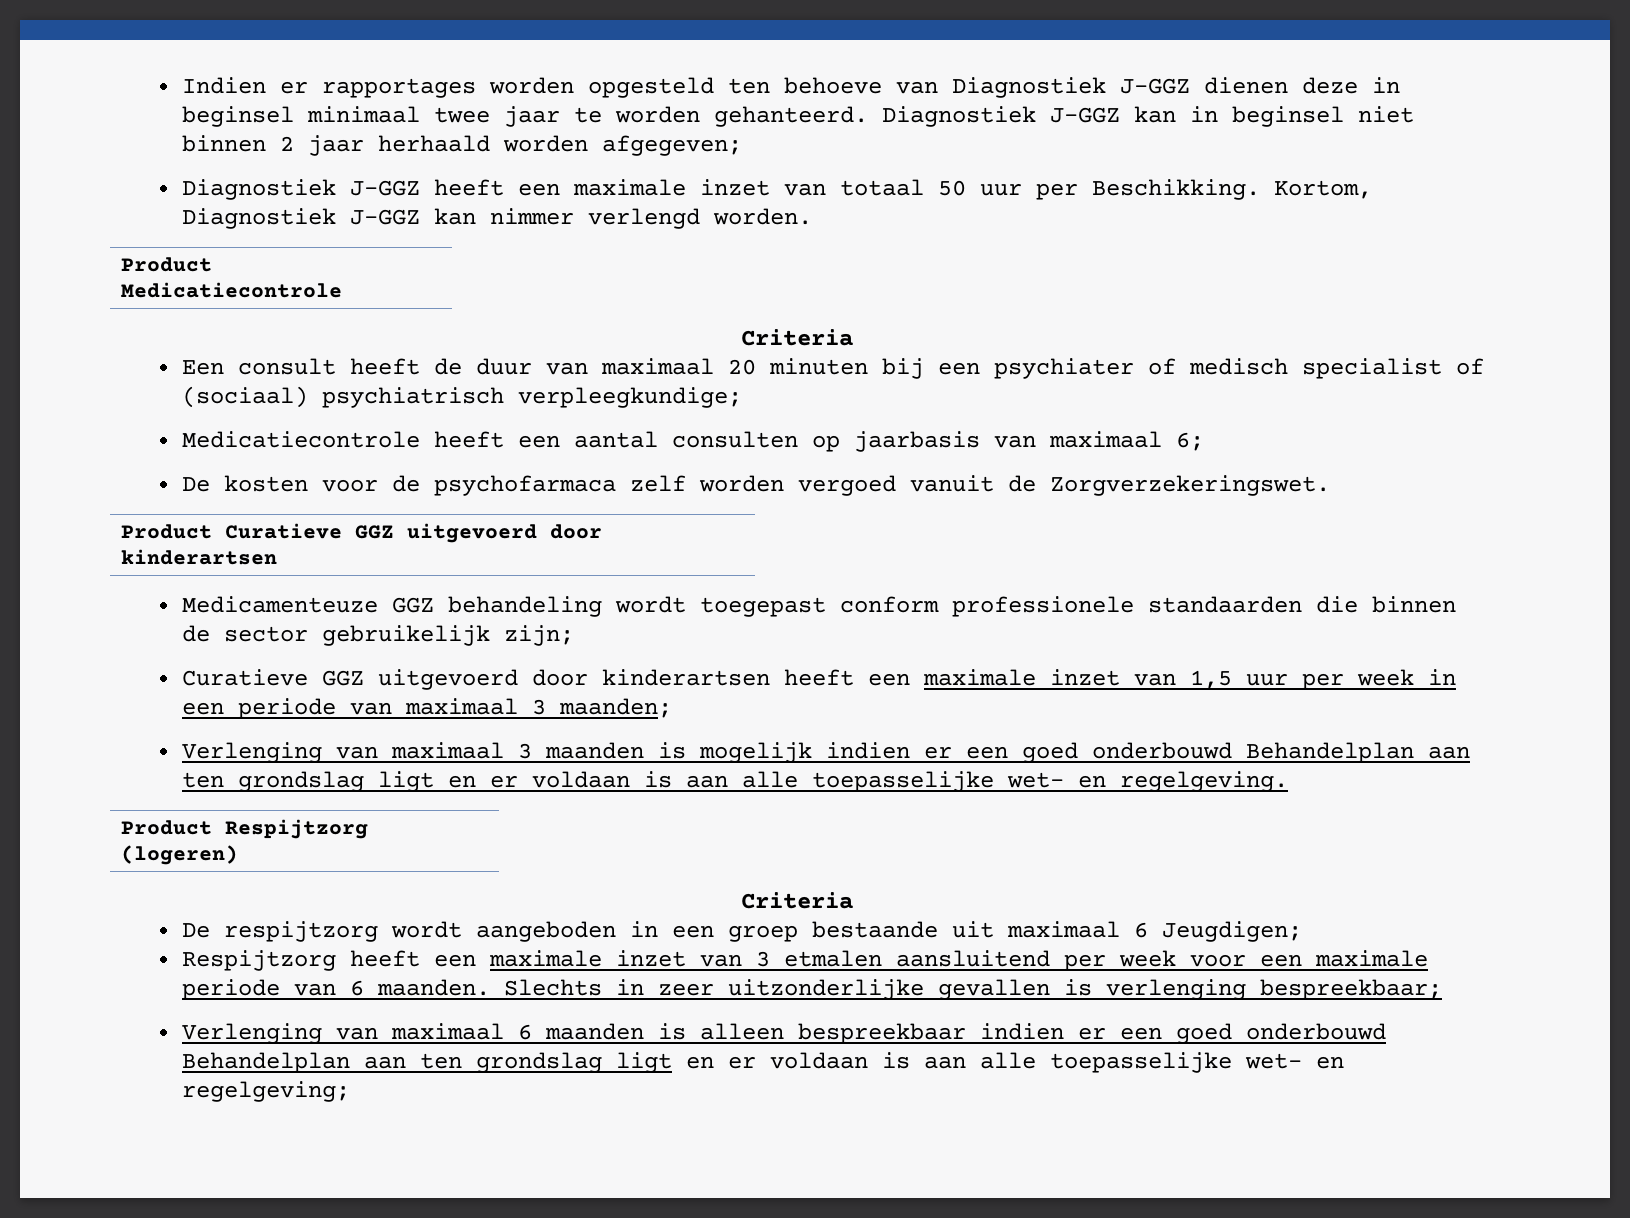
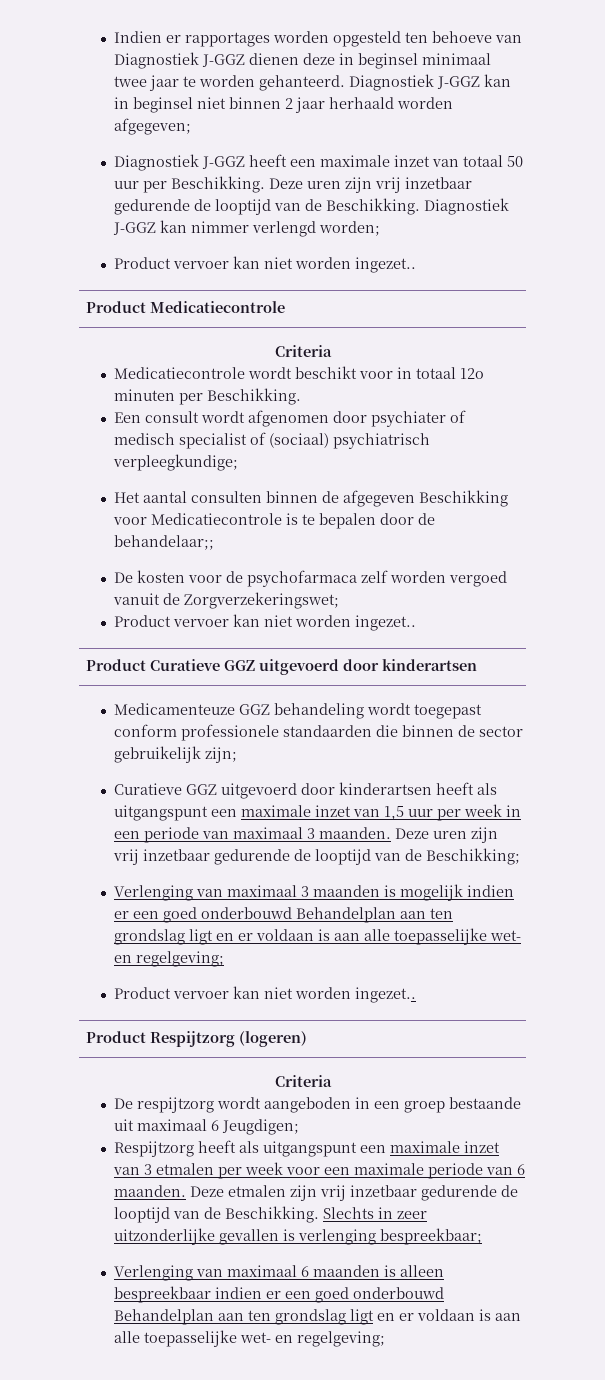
- Kortom, Diagnostiek J-GGZ kan nimmer verlengd worden.
+ Deze uren zijn vrij inzetbaar gedurende de looptijd van de Beschikking. Diagnostiek J-GGZ kan nimmer verlengd worden;
+ Product vervoer kan niet worden ingezet..
  Product Medicatiecontrole
  Criteria
- Een consult heeft de duur van maximaal 20 minuten bij een psychiater of medisch specialist of (sociaal) psychiatrisch verpleegkundige;
+ Medicatiecontrole wordt beschikt voor in totaal 12o minuten per Beschikking.
+ Een consult wordt afgenomen door psychiater of medisch specialist of (sociaal) psychiatrisch verpleegkundige;
- Medicatiecontrole heeft een aantal consulten op jaarbasis van maximaal 6;
+ Het aantal consulten binnen de afgegeven Beschikking voor Medicatiecontrole is te bepalen door de behandelaar;;
- De kosten voor de psychofarmaca zelf worden vergoed vanuit de Zorgverzekeringswet.
+ De kosten voor de psychofarmaca zelf worden vergoed vanuit de Zorgverzekeringswet;
+ Product vervoer kan niet worden ingezet..
- Curatieve GGZ uitgevoerd door kinderartsen heeft een maximale inzet van 1,5 uur per week in een periode van maximaal 3 maanden;
+ Curatieve GGZ uitgevoerd door kinderartsen heeft als uitgangspunt een maximale inzet van 1,5 uur per week in een periode van maximaal 3 maanden. Deze uren zijn vrij inzetbaar gedurende de looptijd van de Beschikking;
- Verlenging van maximaal 3 maanden is mogelijk indien er een goed onderbouwd Behandelplan aan ten grondslag ligt en er voldaan is aan alle toepasselijke wet- en regelgeving.
+ Verlenging van maximaal 3 maanden is mogelijk indien er een goed onderbouwd Behandelplan aan ten grondslag ligt en er voldaan is aan alle toepasselijke wet- en regelgeving;
+ Product vervoer kan niet worden ingezet..
- Respijtzorg heeft een maximale inzet van 3 etmalen aansluitend per week voor een maximale periode van 6 maanden.
+ Respijtzorg heeft als uitgangspunt een maximale inzet van 3 etmalen per week voor een maximale periode van 6 maanden.
+ Deze etmalen zijn vrij inzetbaar gedurende de looptijd van de Beschikking.

